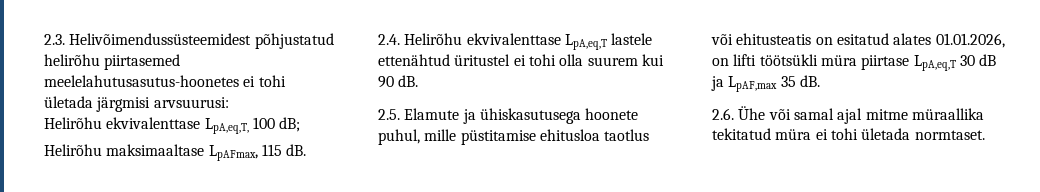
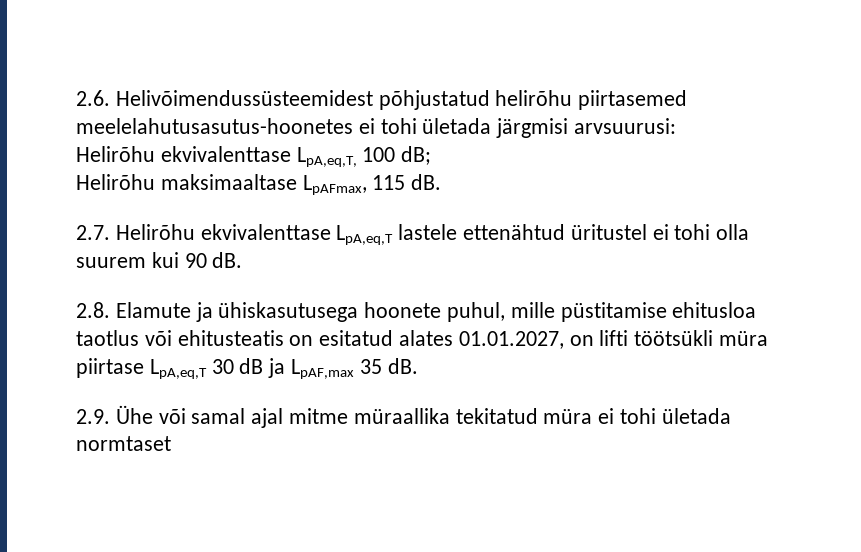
- 2.3. Helivõimendussüsteemidest põhjustatud helirõhu piirtasemed meelelahutusasutus-hoonetes ei tohi ületada järgmisi arvsuurusi:
+ 2.6. Helivõimendussüsteemidest põhjustatud helirõhu piirtasemed meelelahutusasutus-hoonetes ei tohi ületada järgmisi arvsuurusi:
- 2.4. Helirõhu ekvivalenttase LpA,eq,T lastele ettenähtud üritustel ei tohi olla suurem kui 90 dB.
+ 2.7. Helirõhu ekvivalenttase LpA,eq,T lastele ettenähtud üritustel ei tohi olla suurem kui 90 dB.
- 2.5. Elamute ja ühiskasutusega hoonete puhul, mille püstitamise ehitusloa taotlus või ehitusteatis on esitatud alates 01.01.2026, on lifti töötsükli müra piirtase LpA,eq,T 30 dB ja LpAF,max 35 dB.
+ 2.8. Elamute ja ühiskasutusega hoonete puhul, mille püstitamise ehitusloa taotlus või ehitusteatis on esitatud alates 01.01.2027, on lifti töötsükli müra piirtase LpA,eq,T 30 dB ja LpAF,max 35 dB.
- 2.6. Ühe või samal ajal mitme müraallika tekitatud müra ei tohi ületada normtaset.
+ 2.9. Ühe või samal ajal mitme müraallika tekitatud müra ei tohi ületada normtaset

